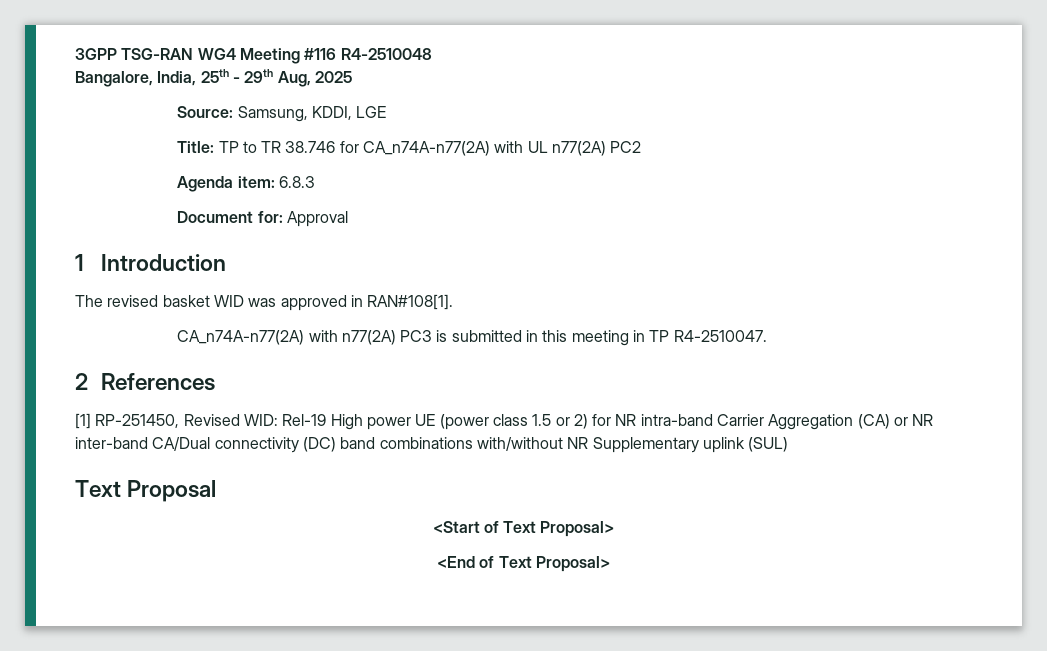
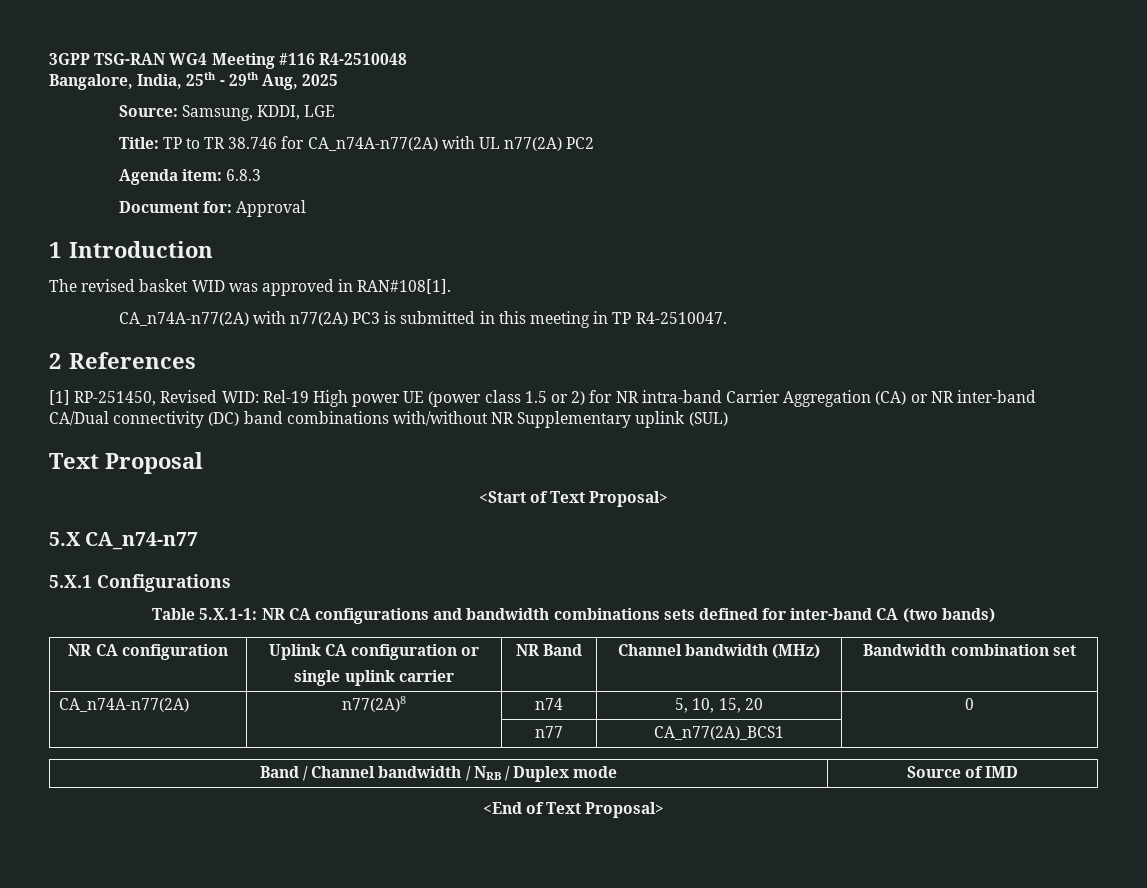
+ 5.X CA_n74-n77
+ 5.X.1 Configurations
+ Table 5.X.1-1: NR CA configurations and bandwidth combinations sets defined for inter-band CA (two bands)
+ NR CA configuration | Uplink CA configuration or
+ single uplink carrier | NR Band | Channel bandwidth (MHz) | Bandwidth combination set
+ CA_n74A-n77(2A) | n77(2A)8 | n74 | 5, 10, 15, 20 | 0
+ | | n77 | CA_n77(2A)_BCS1 |
+ Band / Channel bandwidth / NRB / Duplex mode | Source of IMD

